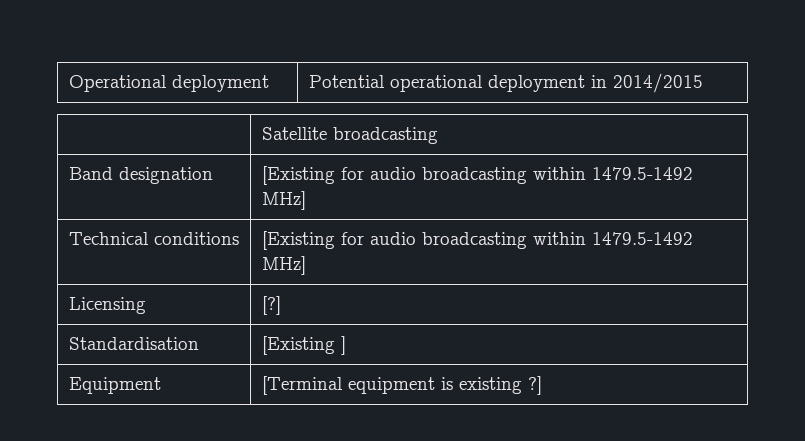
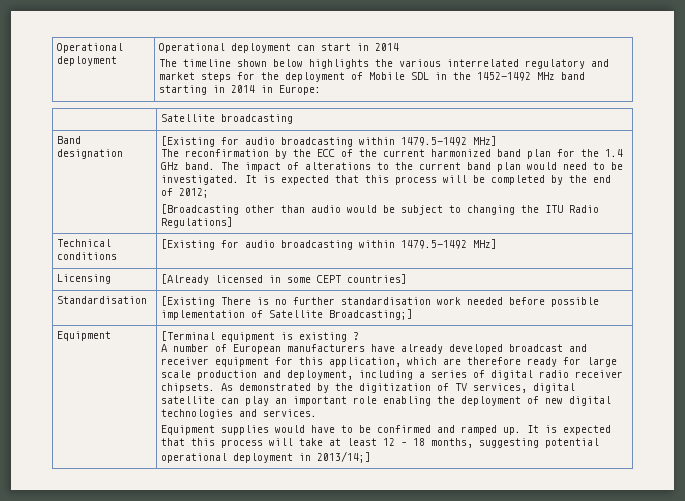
- Operational deployment | Potential operational deployment in 2014/2015
+ Operational deployment | Operational deployment can start in 2014
+ The timeline shown below highlights the various interrelated regulatory and market steps for the deployment of Mobile SDL in the 1452-1492 MHz band starting in 2014 in Europe:
+ The reconfirmation by the ECC of the current harmonized band plan for the 1.4 GHz band. The impact of alterations to the current band plan would need to be investigated. It is expected that this process will be completed by the end of 2012;
+ [Broadcasting other than audio would be subject to changing the ITU Radio Regulations]
- Licensing | [?]
- Standardisation | [Existing ]
+ Licensing | [Already licensed in some CEPT countries]
+ Standardisation | [Existing There is no further standardisation work needed before possible implementation of Satellite Broadcasting;]
- [Terminal equipment is existing ?]
+ [Terminal equipment is existing ?
+ A number of European manufacturers have already developed broadcast and receiver equipment for this application, which are therefore ready for large scale production and deployment, including a series of digital radio receiver chipsets. As demonstrated by the digitization of TV services, digital satellite can play an important role enabling the deployment of new digital technologies and services.
+ Equipment supplies would have to be confirmed and ramped up. It is expected that this process will take at least 12 – 18 months, suggesting potential operational deployment in 2013/14;]

